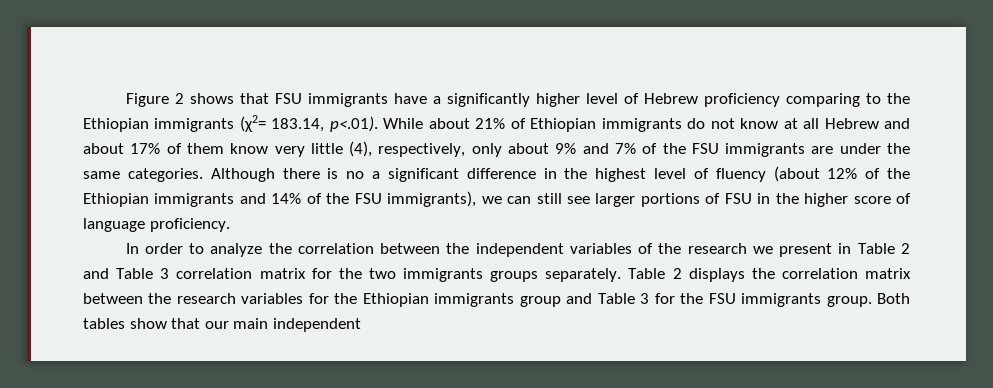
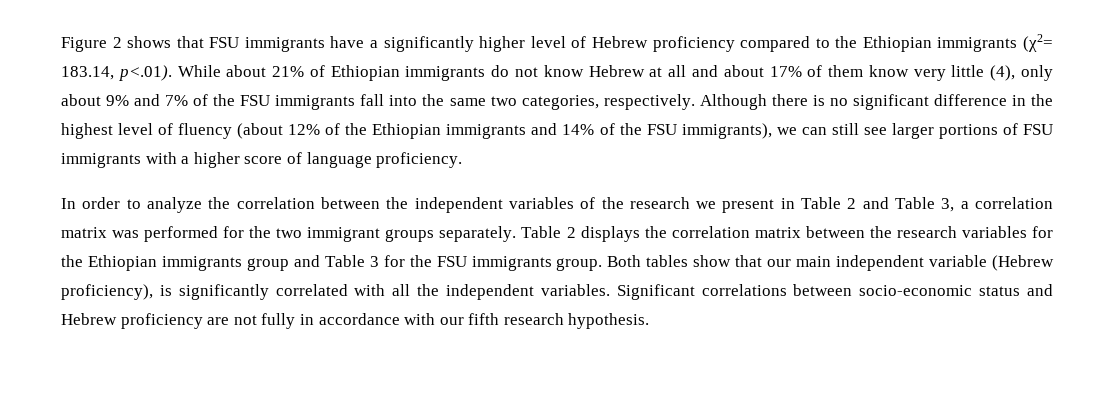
- Figure 2 shows that FSU immigrants have a significantly higher level of Hebrew proficiency comparing to the Ethiopian immigrants (χ2= 183.14, p<.01). While about 21% of Ethiopian immigrants do not know at all Hebrew and about 17% of them know very little (4), respectively, only about 9% and 7% of the FSU immigrants are under the same categories.
+ Figure 2 shows that FSU immigrants have a significantly higher level of Hebrew proficiency compared to the Ethiopian immigrants (χ2= 183.14, p<.01). While about 21% of Ethiopian immigrants do not know Hebrew at all and about 17% of them know very little (4), only about 9% and 7% of the FSU immigrants fall into the same two categories, respectively.
- Although there is no a significant difference in the highest level of fluency (about 12% of the Ethiopian immigrants and 14% of the FSU immigrants), we can still see larger portions of FSU in the higher score of language proficiency.
+ Although there is no significant difference in the highest level of fluency (about 12% of the Ethiopian immigrants and 14% of the FSU immigrants), we can still see larger portions of FSU immigrants with a higher score of language proficiency.
- In order to analyze the correlation between the independent variables of the research we present in Table 2 and Table 3 correlation matrix for the two immigrants groups separately.
+ In order to analyze the correlation between the independent variables of the research we present in Table 2 and Table 3, a correlation matrix was performed for the two immigrant groups separately.
- Both tables show that our main independent
+ Both tables show that our main independent variable (Hebrew proficiency), is significantly correlated with all the independent variables. Significant correlations between socio-economic status and Hebrew proficiency are not fully in accordance with our fifth research hypothesis.

